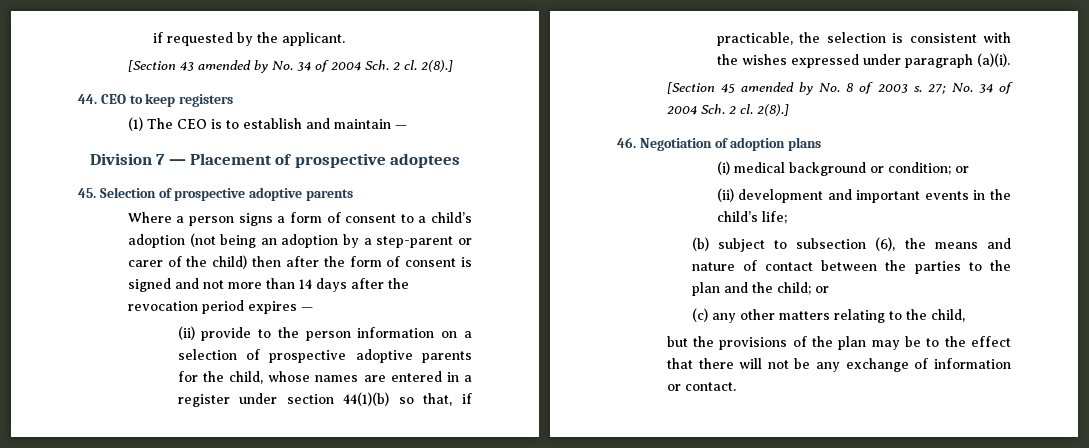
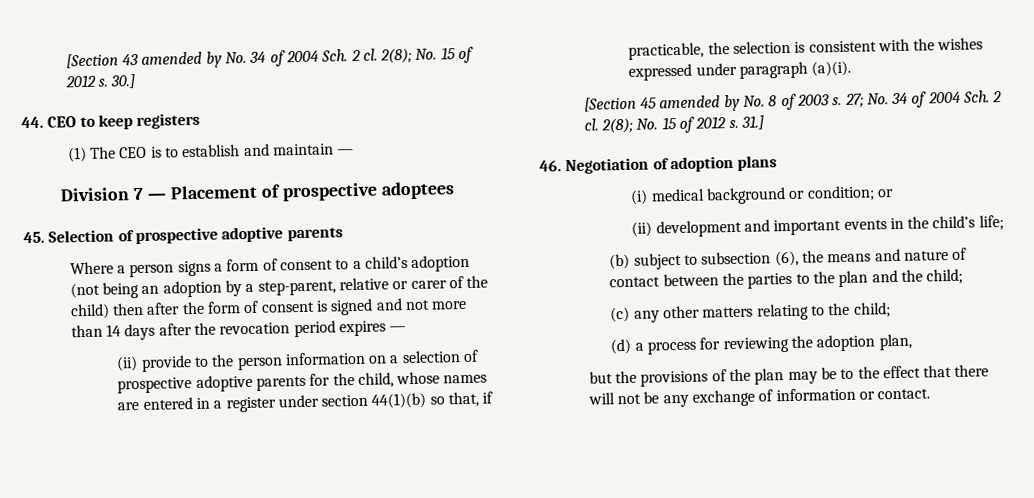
- if requested by the applicant.
- [Section 43 amended by No. 34 of 2004 Sch. 2 cl. 2(8).]
+ [Section 43 amended by No. 34 of 2004 Sch. 2 cl. 2(8); No. 15 of 2012 s. 30.]
- Where a person signs a form of consent to a child’s adoption (not being an adoption by a step-parent or carer of the child) then after the form of consent is signed and not more than 14 days after the revocation period expires —
+ Where a person signs a form of consent to a child’s adoption (not being an adoption by a step-parent, relative or carer of the child) then after the form of consent is signed and not more than 14 days after the revocation period expires —
- 27; No. 34 of 2004 Sch. 2 cl. 2(8).]
+ 27; No. 34 of 2004 Sch. 2 cl. 2(8); No. 15 of 2012 s. 31.]
- (b) subject to subsection (6), the means and nature of contact between the parties to the plan and the child; or
+ (b) subject to subsection (6), the means and nature of contact between the parties to the plan and the child;
- (c) any other matters relating to the child,
+ (c) any other matters relating to the child;
+ (d) a process for reviewing the adoption plan,

